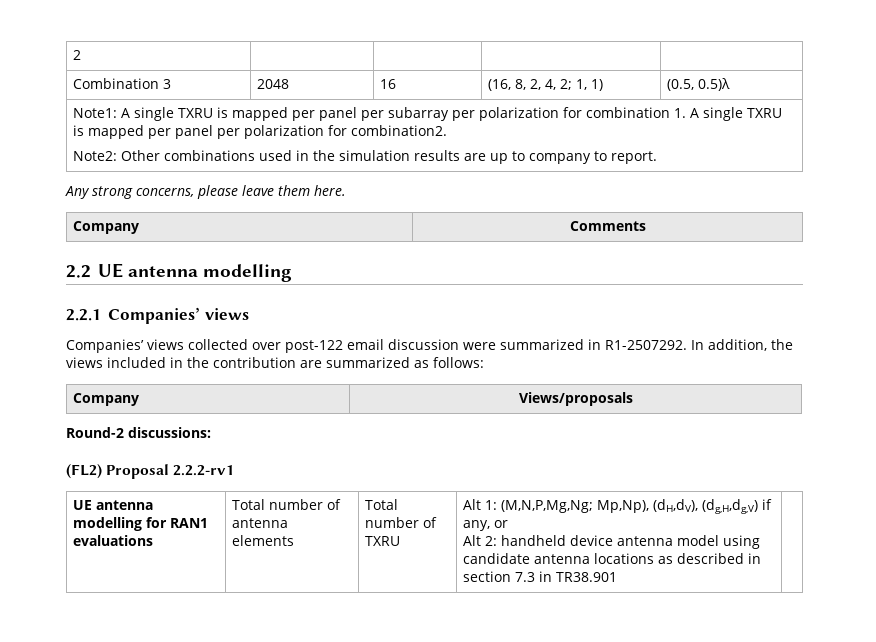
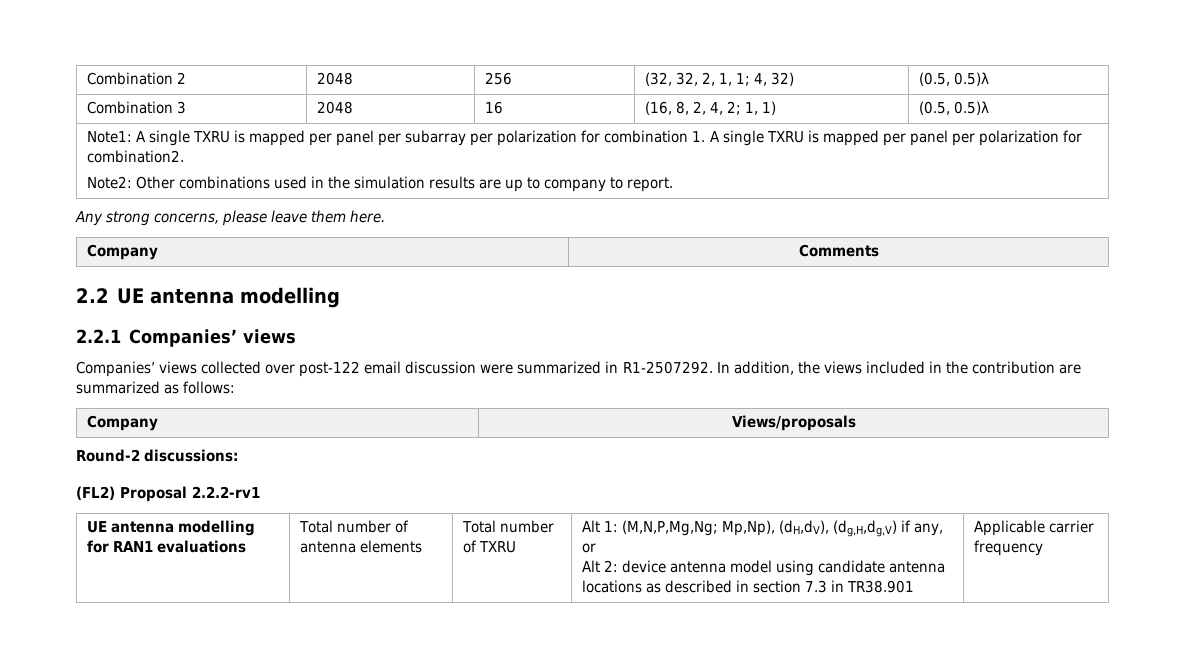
- 2 | | | |
+ Combination 2 | 2048 | 256 | (32, 32, 2, 1, 1; 4, 32) | (0.5, 0.5)λ
- Alt 2: handheld device antenna model using candidate antenna locations as described in section 7.3 in TR38.901
+ Alt 2: device antenna model using candidate antenna locations as described in section 7.3 in TR38.901
+ Applicable carrier frequency

